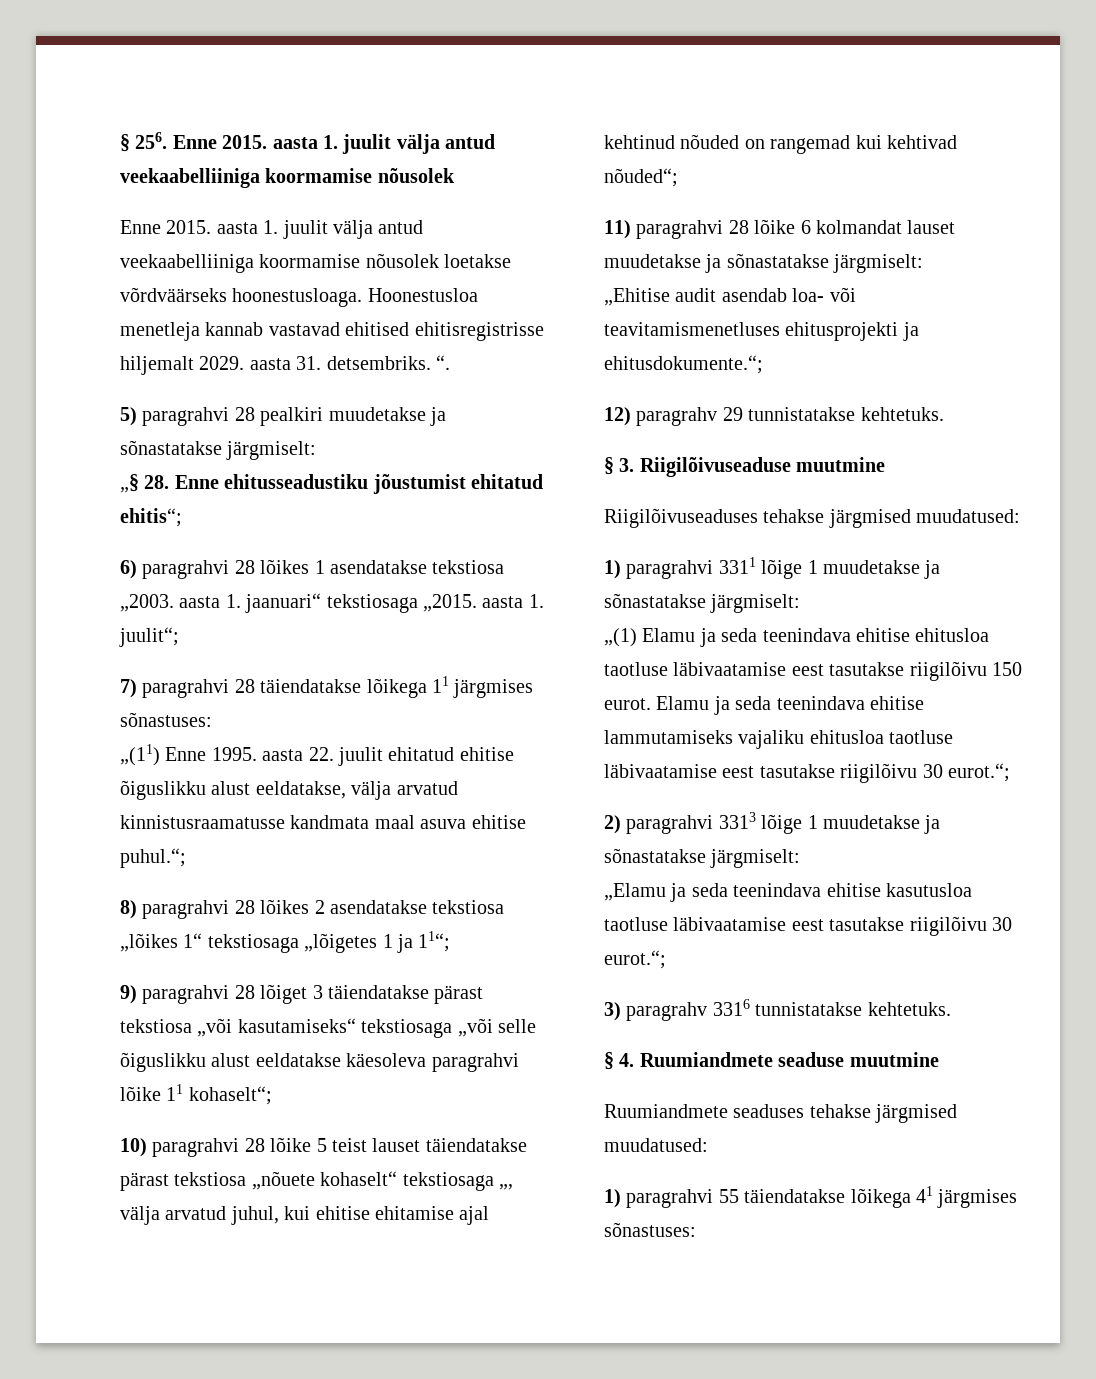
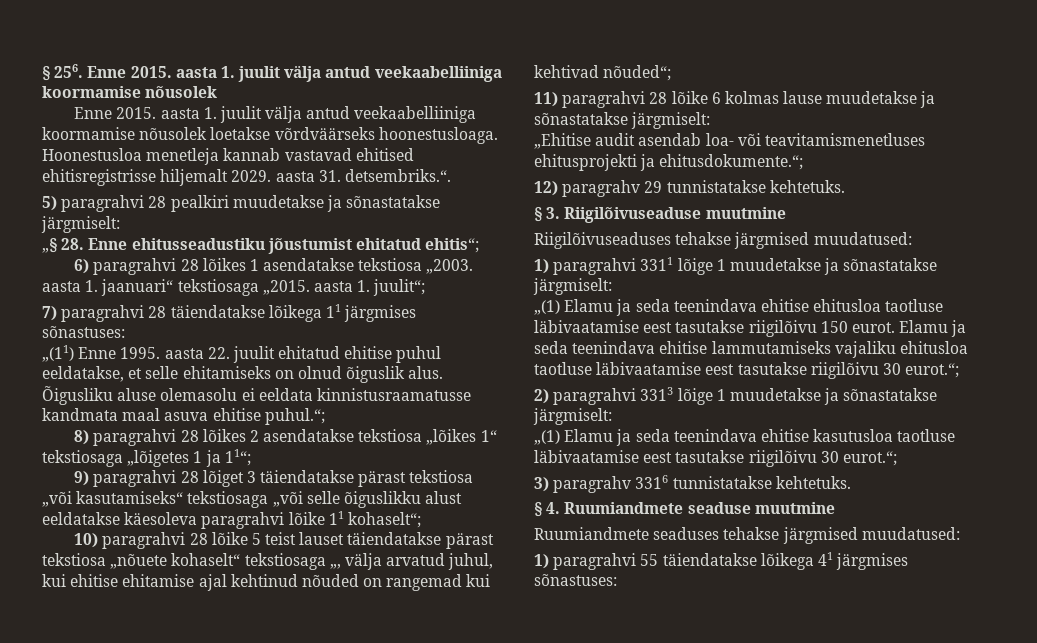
- Hoonestusloa menetleja kannab vastavad ehitised ehitisregistrisse hiljemalt 2029. aasta 31. detsembriks. “.
+ Hoonestusloa menetleja kannab vastavad ehitised ehitisregistrisse hiljemalt 2029. aasta 31. detsembriks.“.
- „(11) Enne 1995. aasta 22. juulit ehitatud ehitise õiguslikku alust eeldatakse, välja arvatud kinnistusraamatusse kandmata maal asuva ehitise puhul.“;
+ „(11) Enne 1995. aasta 22. juulit ehitatud ehitise puhul eeldatakse, et selle ehitamiseks on olnud õiguslik alus. Õigusliku aluse olemasolu ei eeldata kinnistusraamatusse kandmata maal asuva ehitise puhul.“;
- 11) paragrahvi 28 lõike 6 kolmandat lauset muudetakse ja sõnastatakse järgmiselt:
+ 11) paragrahvi 28 lõike 6 kolmas lause muudetakse ja sõnastatakse järgmiselt:
- „Elamu ja seda teenindava ehitise kasutusloa taotluse läbivaatamise eest tasutakse riigilõivu 30 eurot.“;
+ „(1) Elamu ja seda teenindava ehitise kasutusloa taotluse läbivaatamise eest tasutakse riigilõivu 30 eurot.“;

